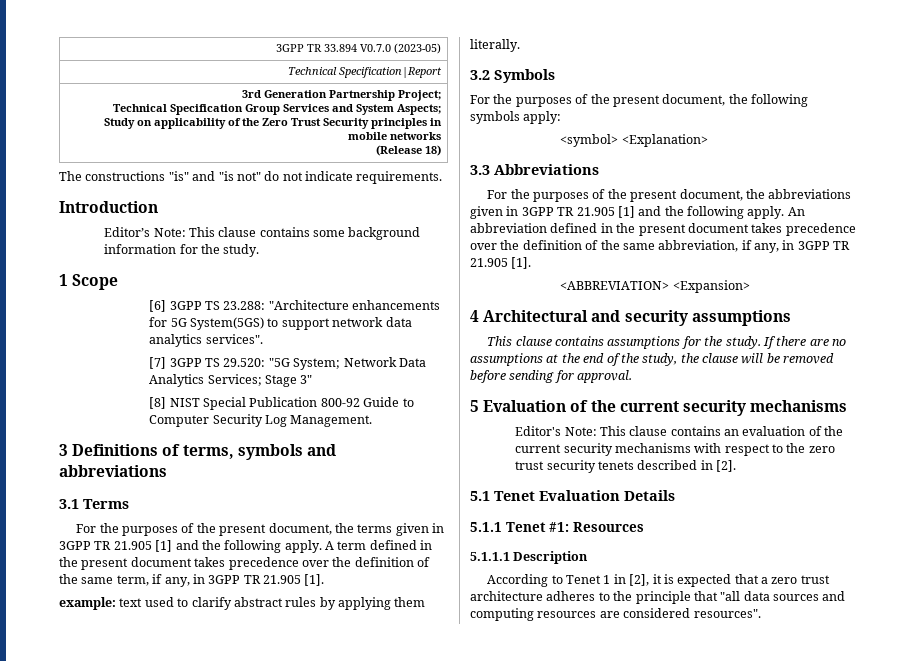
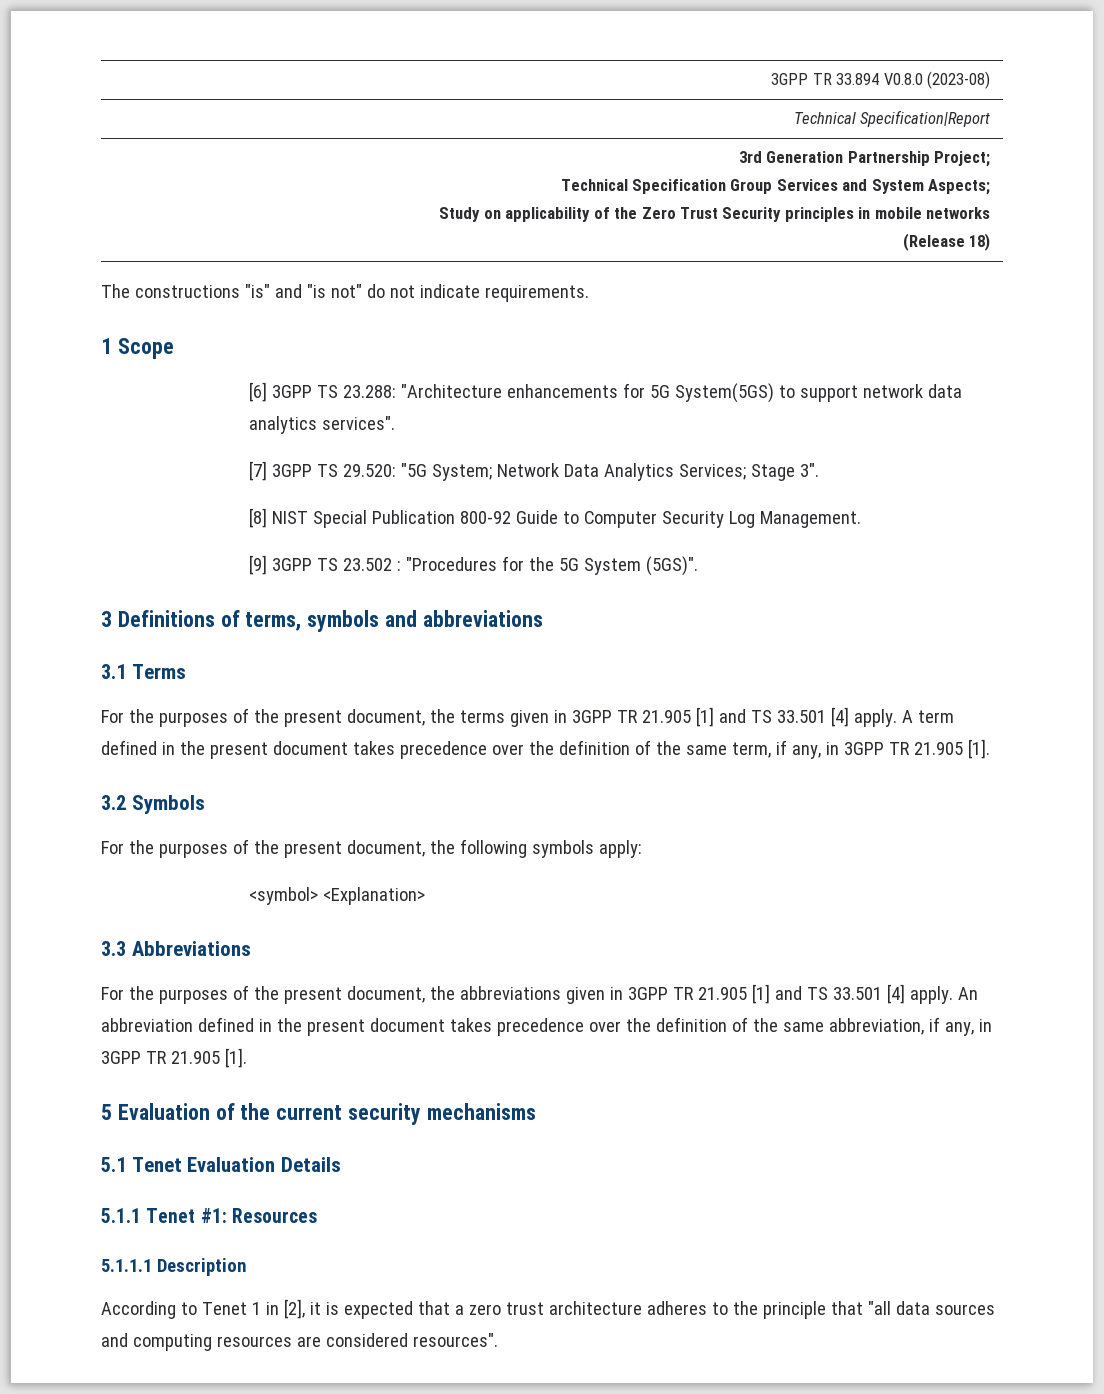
- 3GPP TR 33.894 V0.7.0 (2023-05)
+ 3GPP TR 33.894 V0.8.0 (2023-08)
- Introduction
- Editor’s Note: This clause contains some background information for the study.
- [7] 3GPP TS 29.520: "5G System; Network Data Analytics Services; Stage 3"
+ [7] 3GPP TS 29.520: "5G System; Network Data Analytics Services; Stage 3".
+ [9] 3GPP TS 23.502 : "Procedures for the 5G System (5GS)".
- For the purposes of the present document, the terms given in 3GPP TR 21.905 [1] and the following apply.
+ For the purposes of the present document, the terms given in 3GPP TR 21.905 [1] and TS 33.501 [4] apply.
- example: text used to clarify abstract rules by applying them literally.
- For the purposes of the present document, the abbreviations given in 3GPP TR 21.905 [1] and the following apply.
+ For the purposes of the present document, the abbreviations given in 3GPP TR 21.905 [1] and TS 33.501 [4] apply.
- <ABBREVIATION> <Expansion>
- 4 Architectural and security assumptions
- This clause contains assumptions for the study. If there are no assumptions at the end of the study, the clause will be removed before sending for approval.
- Editor's Note: This clause contains an evaluation of the current security mechanisms with respect to the zero trust security tenets described in [2].

